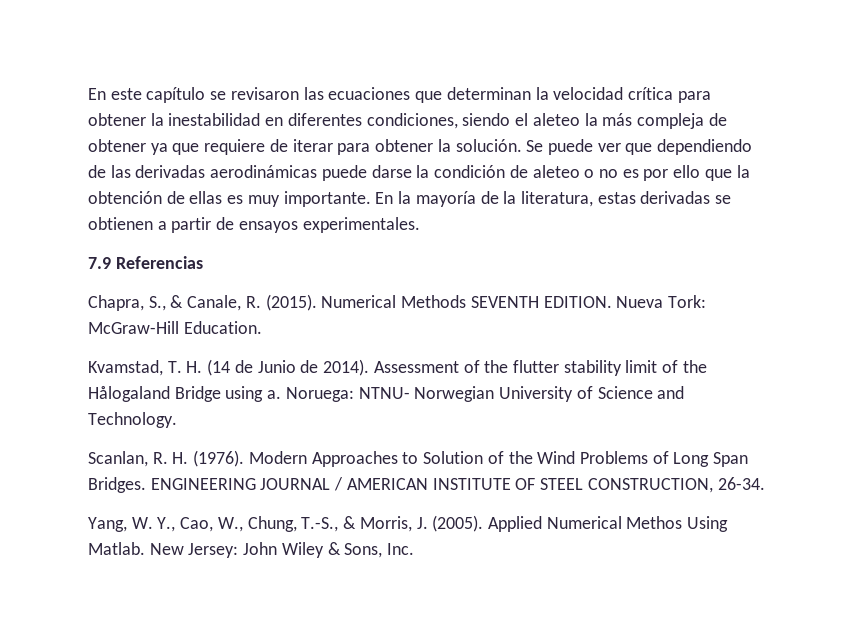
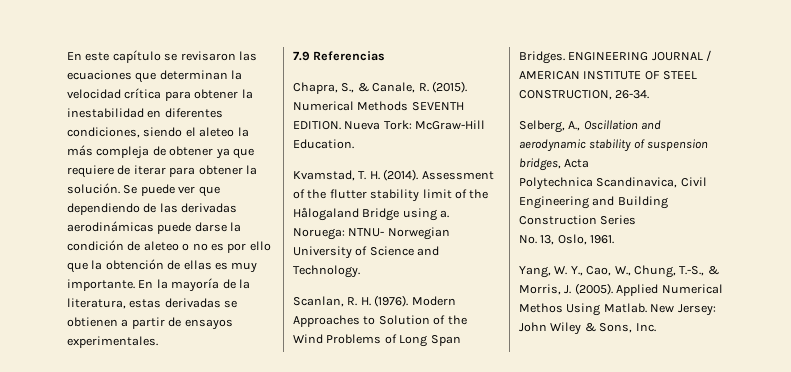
- Kvamstad, T. H. (14 de Junio de 2014).
+ Kvamstad, T. H. (2014).
+ Selberg, A., Oscillation and aerodynamic stability of suspension bridges, Acta
+ Polytechnica Scandinavica, Civil Engineering and Building Construction Series
+ No. 13, Oslo, 1961.

